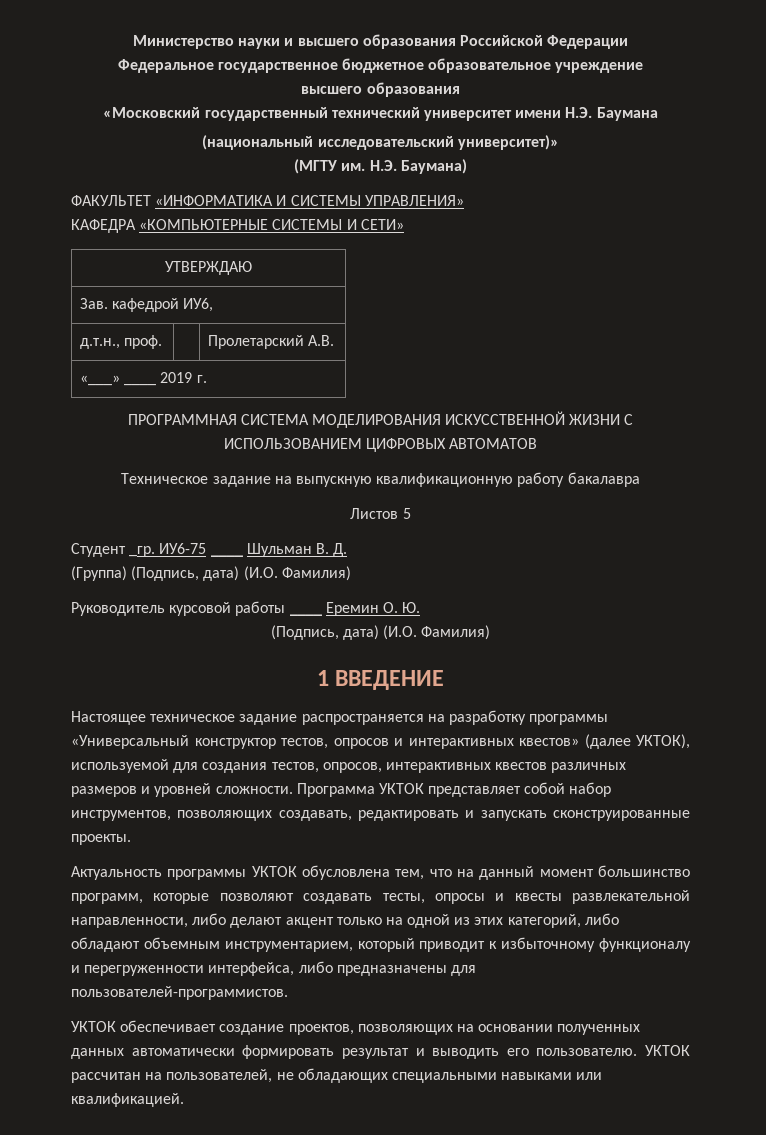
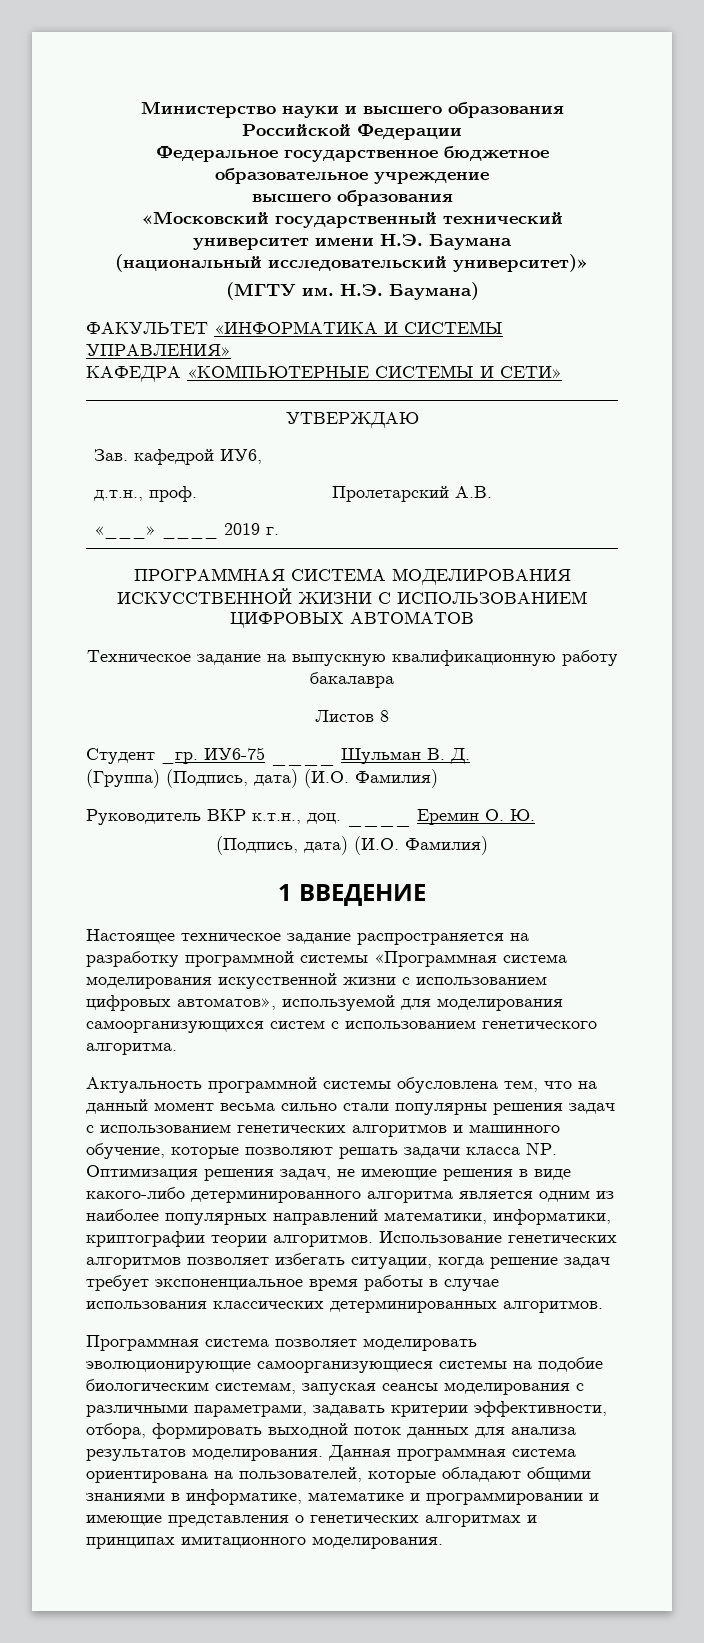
- Листов 5
+ Листов 8
- Руководитель курсовой работы ____ Еремин О. Ю.
+ Руководитель ВКР к.т.н., доц. ____ Еремин О. Ю.
- Настоящее техническое задание распространяется на разработку программы «Универсальный конструктор тестов, опросов и интерактивных квестов» (далее УКТОК), используемой для создания тестов, опросов, интерактивных квестов различных размеров и уровней сложности. Программа УКТОК представляет собой набор инструментов, позволяющих создавать, редактировать и запускать сконструированные проекты.
+ Настоящее техническое задание распространяется на разработку программной системы «Программная система моделирования искусственной жизни с использованием цифровых автоматов», используемой для моделирования самоорганизующихся систем с использованием генетического алгоритма.
- Актуальность программы УКТОК обусловлена тем, что на данный момент большинство программ, которые позволяют создавать тесты, опросы и квесты развлекательной направленности, либо делают акцент только на одной из этих категорий, либо обладают объемным инструментарием, который приводит к избыточному функционалу и перегруженности интерфейса, либо предназначены для пользователей-программистов.
- УКТОК обеспечивает создание проектов, позволяющих на основании полученных данных автоматически формировать результат и выводить его пользователю. УКТОК рассчитан на пользователей, не обладающих специальными навыками или квалификацией.
+ Актуальность программной системы обусловлена тем, что на данный момент весьма сильно стали популярны решения задач с использованием генетических алгоритмов и машинного обучение, которые позволяют решать задачи класса NP. Оптимизация решения задач, не имеющие решения в виде какого-либо детерминированного алгоритма является одним из наиболее популярных направлений математики, информатики, криптографии теории алгоритмов. Использование генетических алгоритмов позволяет избегать ситуации, когда решение задач требует экспоненциальное время работы в случае использования классических детерминированных алгоритмов.
+ Программная система позволяет моделировать эволюционирующие самоорганизующиеся системы на подобие биологическим системам, запуская сеансы моделирования с различными параметрами, задавать критерии эффективности, отбора, формировать выходной поток данных для анализа результатов моделирования. Данная программная система ориентирована на пользователей, которые обладают общими знаниями в информатике, математике и программировании и имеющие представления о генетических алгоритмах и принципах имитационного моделирования.

